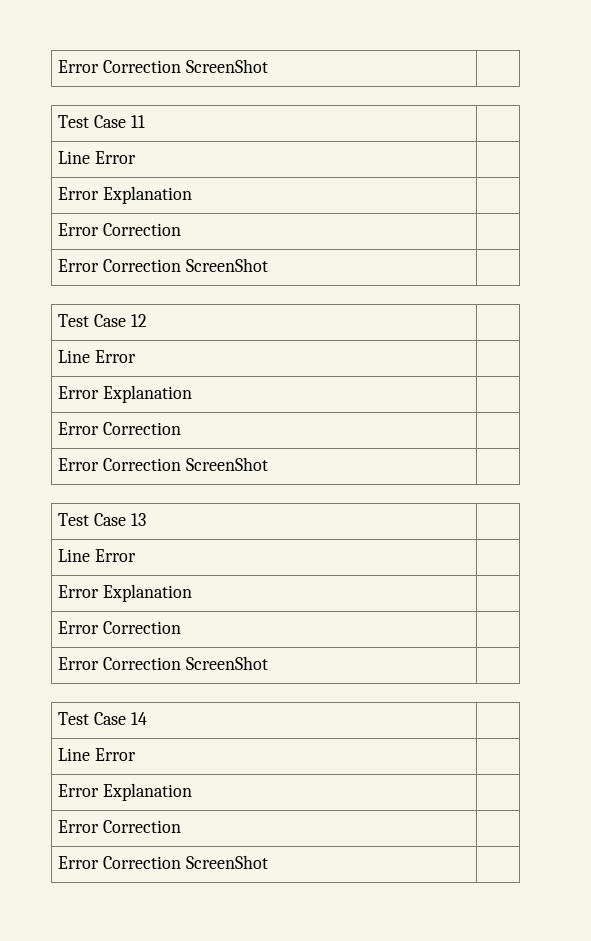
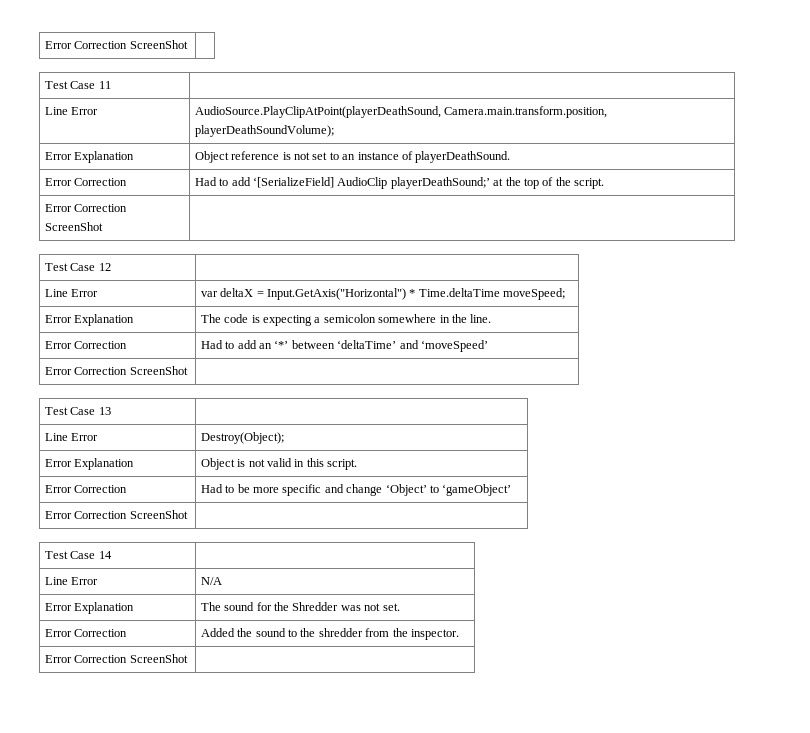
  Test Case 11 |
- Line Error |
- Error Explanation |
- Error Correction |
+ Line Error | AudioSource.PlayClipAtPoint(playerDeathSound, Camera.main.transform.position, playerDeathSoundVolume);
+ Error Explanation | Object reference is not set to an instance of playerDeathSound.
+ Error Correction | Had to add ‘[SerializeField] AudioClip playerDeathSound;’ at the top of the script.
  Test Case 12 |
- Line Error |
- Error Explanation |
- Error Correction |
+ Line Error | var deltaX = Input.GetAxis("Horizontal") * Time.deltaTime moveSpeed;
+ Error Explanation | The code is expecting a semicolon somewhere in the line.
+ Error Correction | Had to add an ‘*’ between ‘deltaTime’ and ‘moveSpeed’
  Test Case 13 |
- Line Error |
- Error Explanation |
- Error Correction |
+ Line Error | Destroy(Object);
+ Error Explanation | Object is not valid in this script.
+ Error Correction | Had to be more specific and change ‘Object’ to ‘gameObject’
  Test Case 14 |
- Line Error |
- Error Explanation |
- Error Correction |
+ Line Error | N/A
+ Error Explanation | The sound for the Shredder was not set.
+ Error Correction | Added the sound to the shredder from the inspector.

